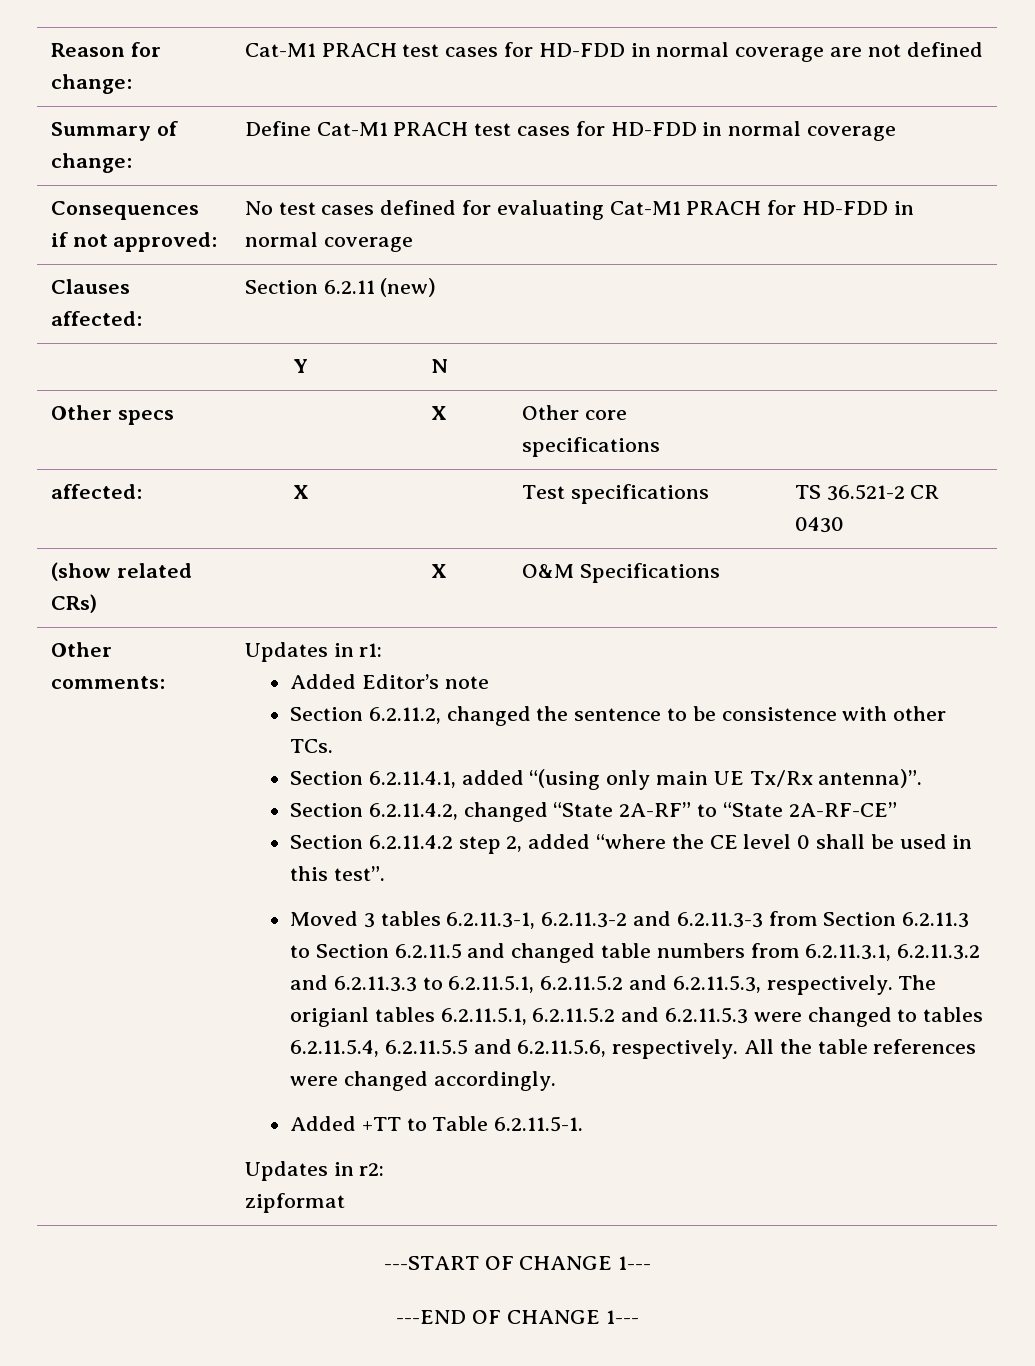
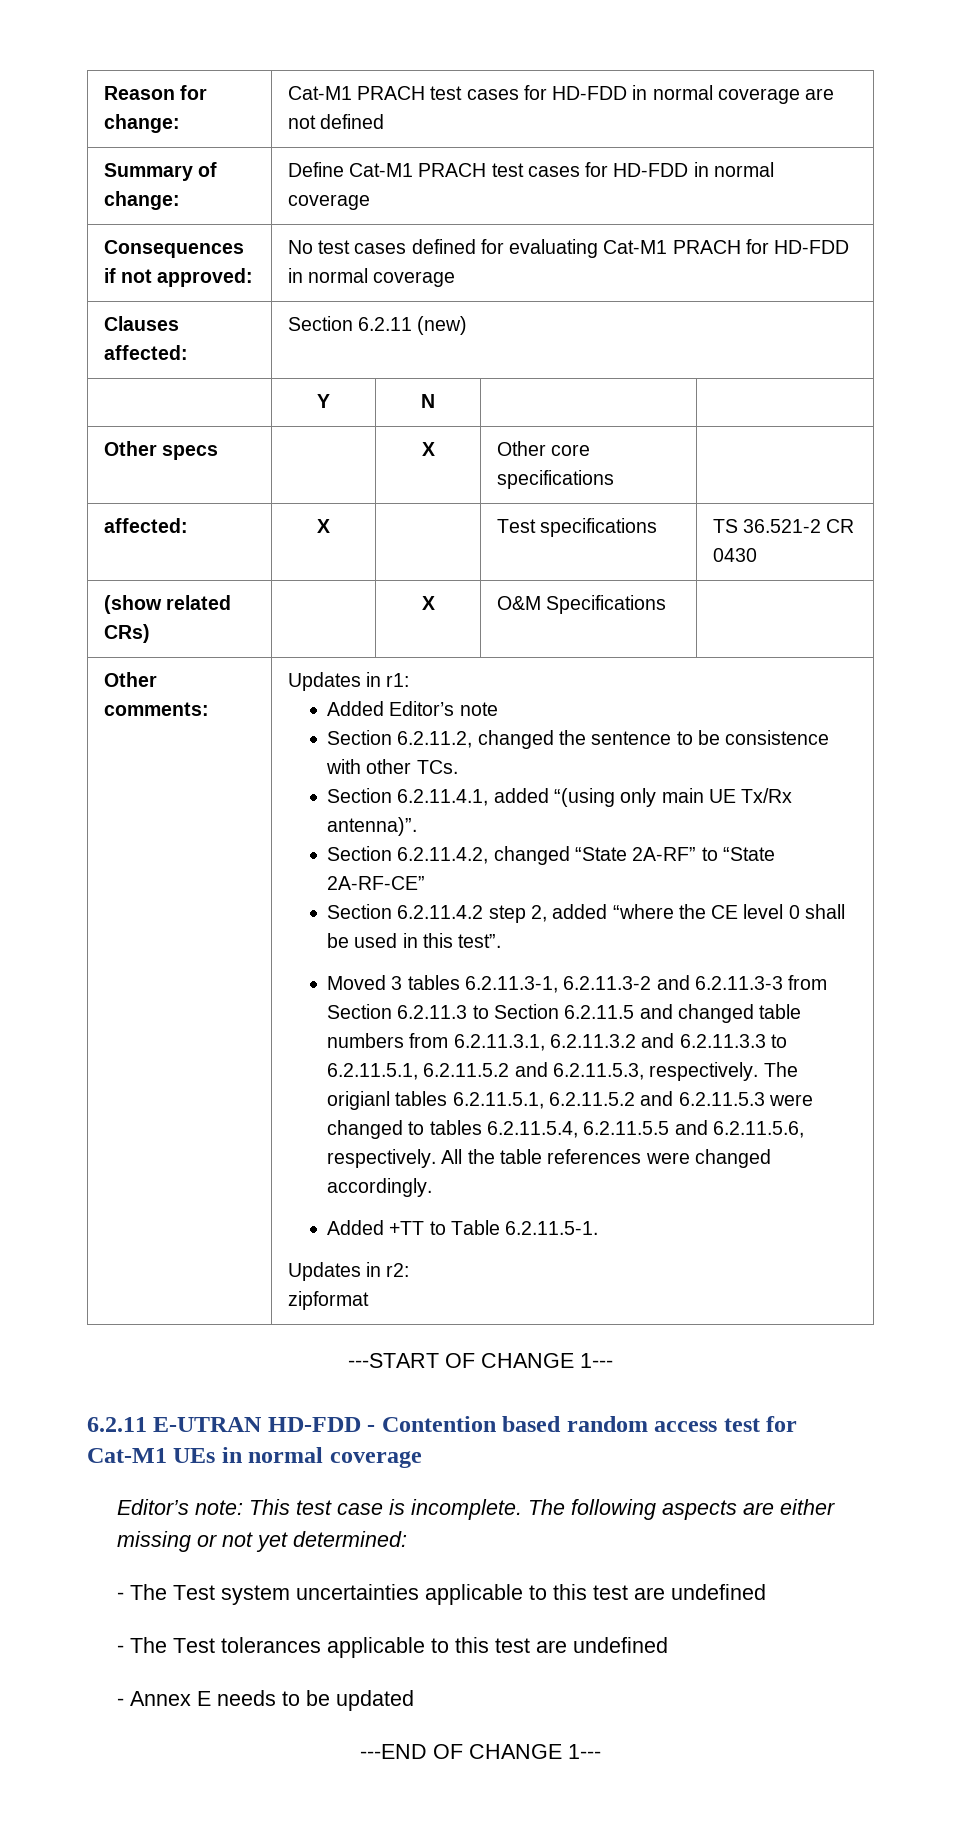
+ 6.2.11 E-UTRAN HD-FDD - Contention based random access test for Cat-M1 UEs in normal coverage
+ Editor’s note: This test case is incomplete. The following aspects are either missing or not yet determined:
+ - The Test system uncertainties applicable to this test are undefined
+ - The Test tolerances applicable to this test are undefined
+ - Annex E needs to be updated

